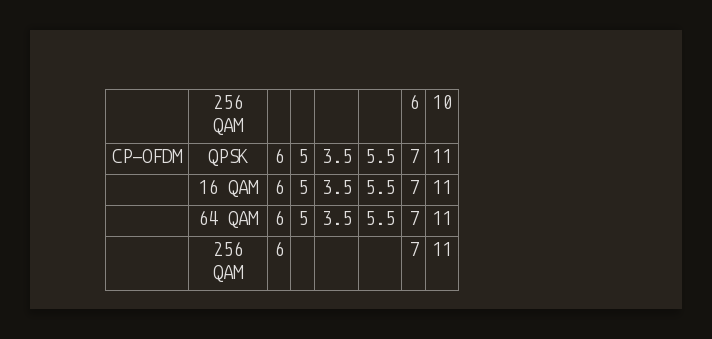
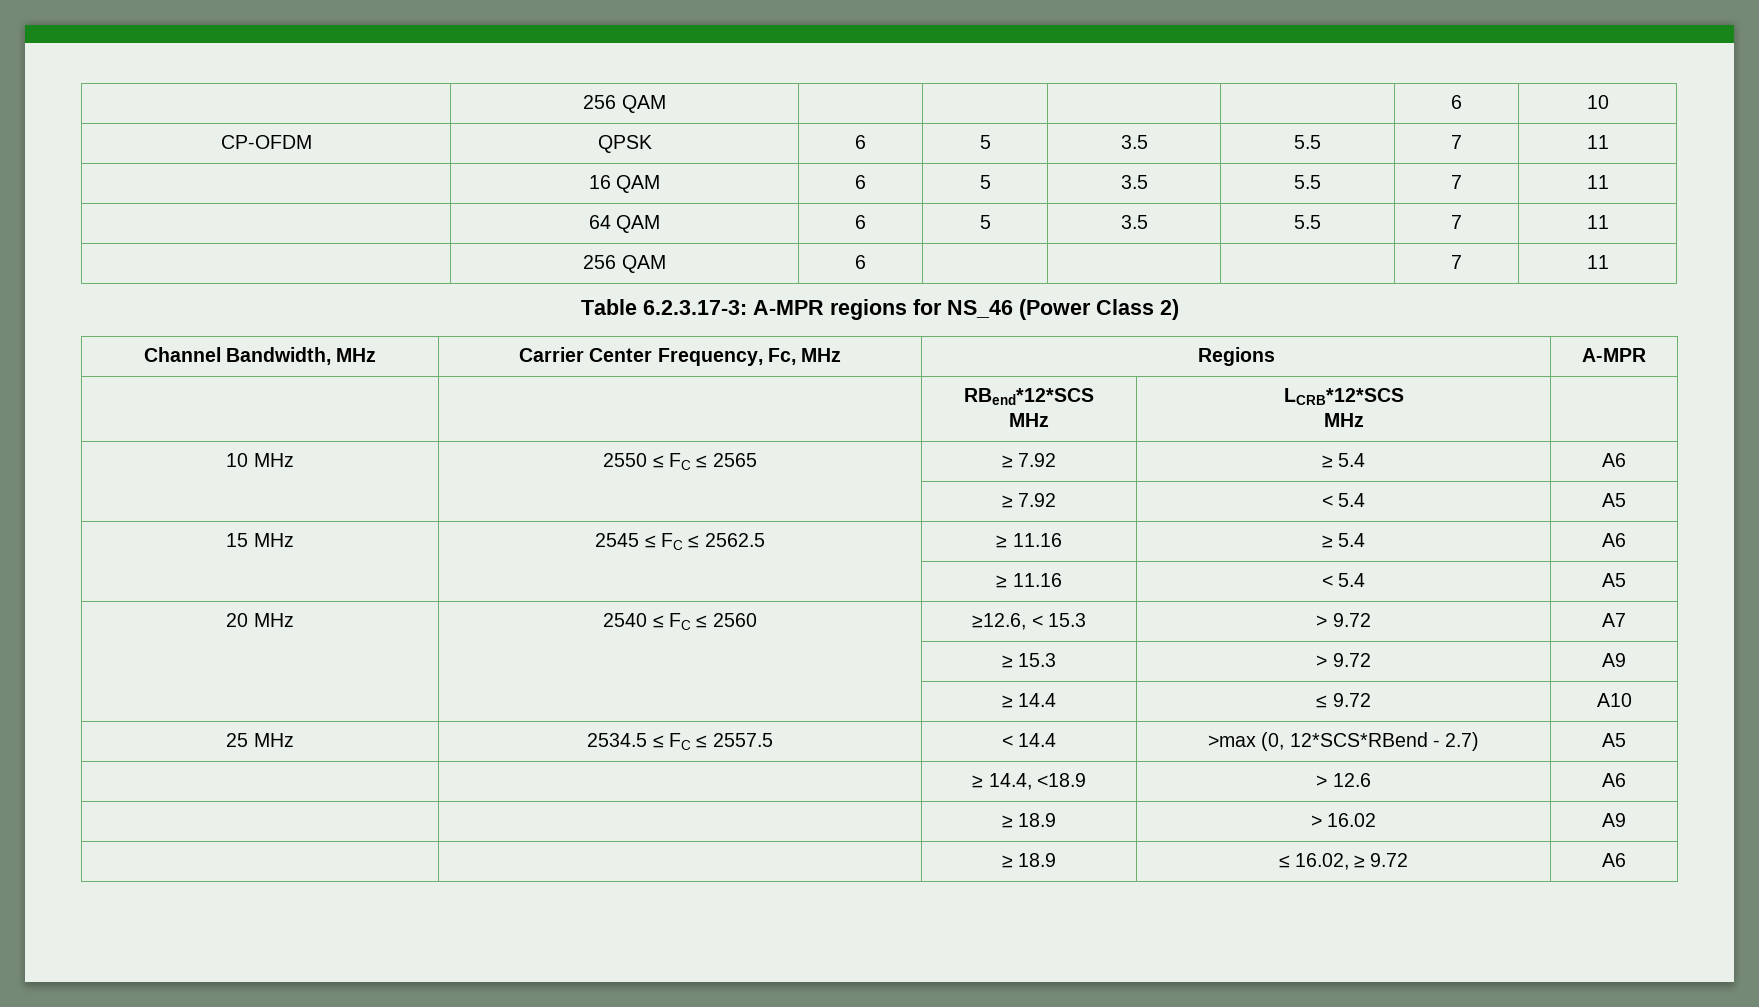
+ Table 6.2.3.17-3: A-MPR regions for NS_46 (Power Class 2)
+ Channel Bandwidth, MHz | Carrier Center Frequency, Fc, MHz | Regions | A-MPR
+ | | RBend*12*SCS
+ MHz | LCRB*12*SCS
+ MHz |
+ 10 MHz | 2550 ≤ FC ≤ 2565 | ≥ 7.92 | ≥ 5.4 | A6
+ | | ≥ 7.92 | < 5.4 | A5
+ 15 MHz | 2545 ≤ FC ≤ 2562.5 | ≥ 11.16 | ≥ 5.4 | A6
+ | | ≥ 11.16 | < 5.4 | A5
+ 20 MHz | 2540 ≤ FC ≤ 2560 | ≥12.6, < 15.3 | > 9.72 | A7
+ | | ≥ 15.3 | > 9.72 | A9
+ | | ≥ 14.4 | ≤ 9.72 | A10
+ 25 MHz | 2534.5 ≤ FC ≤ 2557.5 | < 14.4 | >max (0, 12*SCS*RBend - 2.7) | A5
+ | | ≥ 14.4, <18.9 | > 12.6 | A6
+ | | ≥ 18.9 | > 16.02 | A9
+ | | ≥ 18.9 | ≤ 16.02, ≥ 9.72 | A6

